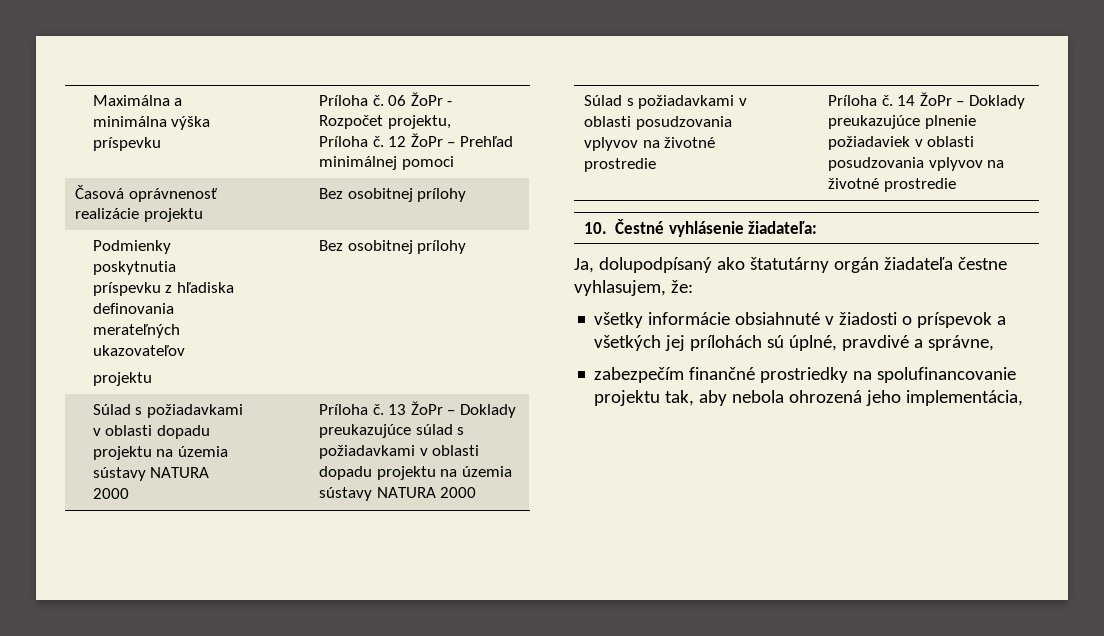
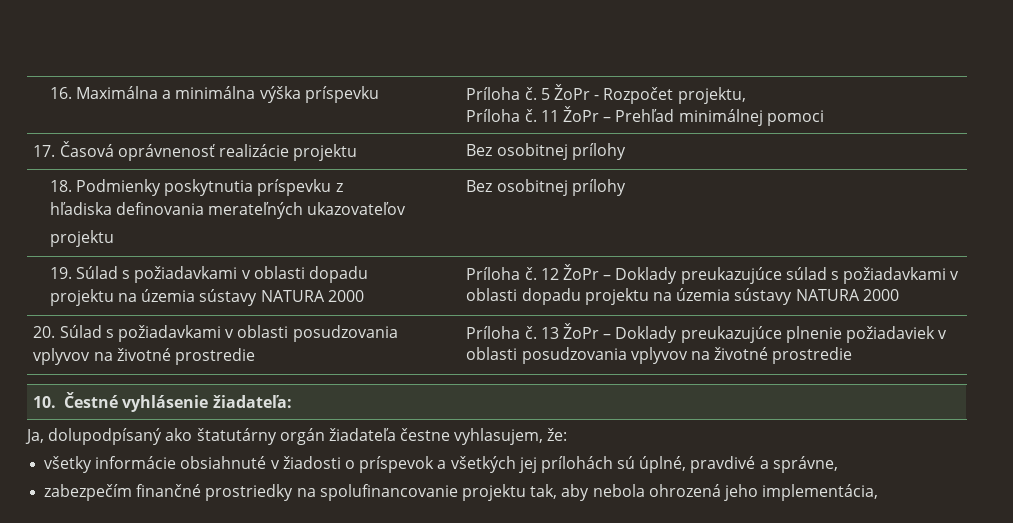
- Maximálna a minimálna výška príspevku | Príloha č. 06 ŽoPr - Rozpočet projektu,
- Príloha č. 12 ŽoPr – Prehľad minimálnej pomoci
+ 16. Maximálna a minimálna výška príspevku | Príloha č. 5 ŽoPr - Rozpočet projektu,
+ Príloha č. 11 ŽoPr – Prehľad minimálnej pomoci
- Časová oprávnenosť realizácie projektu | Bez osobitnej prílohy
+ 17. Časová oprávnenosť realizácie projektu | Bez osobitnej prílohy
- Podmienky poskytnutia príspevku z hľadiska definovania merateľných ukazovateľov
+ 18. Podmienky poskytnutia príspevku z hľadiska definovania merateľných ukazovateľov
- Súlad s požiadavkami v oblasti dopadu projektu na územia sústavy NATURA 2000 | Príloha č. 13 ŽoPr – Doklady preukazujúce súlad s požiadavkami v oblasti dopadu projektu na územia sústavy NATURA 2000
+ 19. Súlad s požiadavkami v oblasti dopadu projektu na územia sústavy NATURA 2000 | Príloha č. 12 ŽoPr – Doklady preukazujúce súlad s požiadavkami v oblasti dopadu projektu na územia sústavy NATURA 2000
- Súlad s požiadavkami v oblasti posudzovania vplyvov na životné prostredie | Príloha č. 14 ŽoPr – Doklady preukazujúce plnenie požiadaviek v oblasti posudzovania vplyvov na životné prostredie
+ 20. Súlad s požiadavkami v oblasti posudzovania vplyvov na životné prostredie | Príloha č. 13 ŽoPr – Doklady preukazujúce plnenie požiadaviek v oblasti posudzovania vplyvov na životné prostredie

